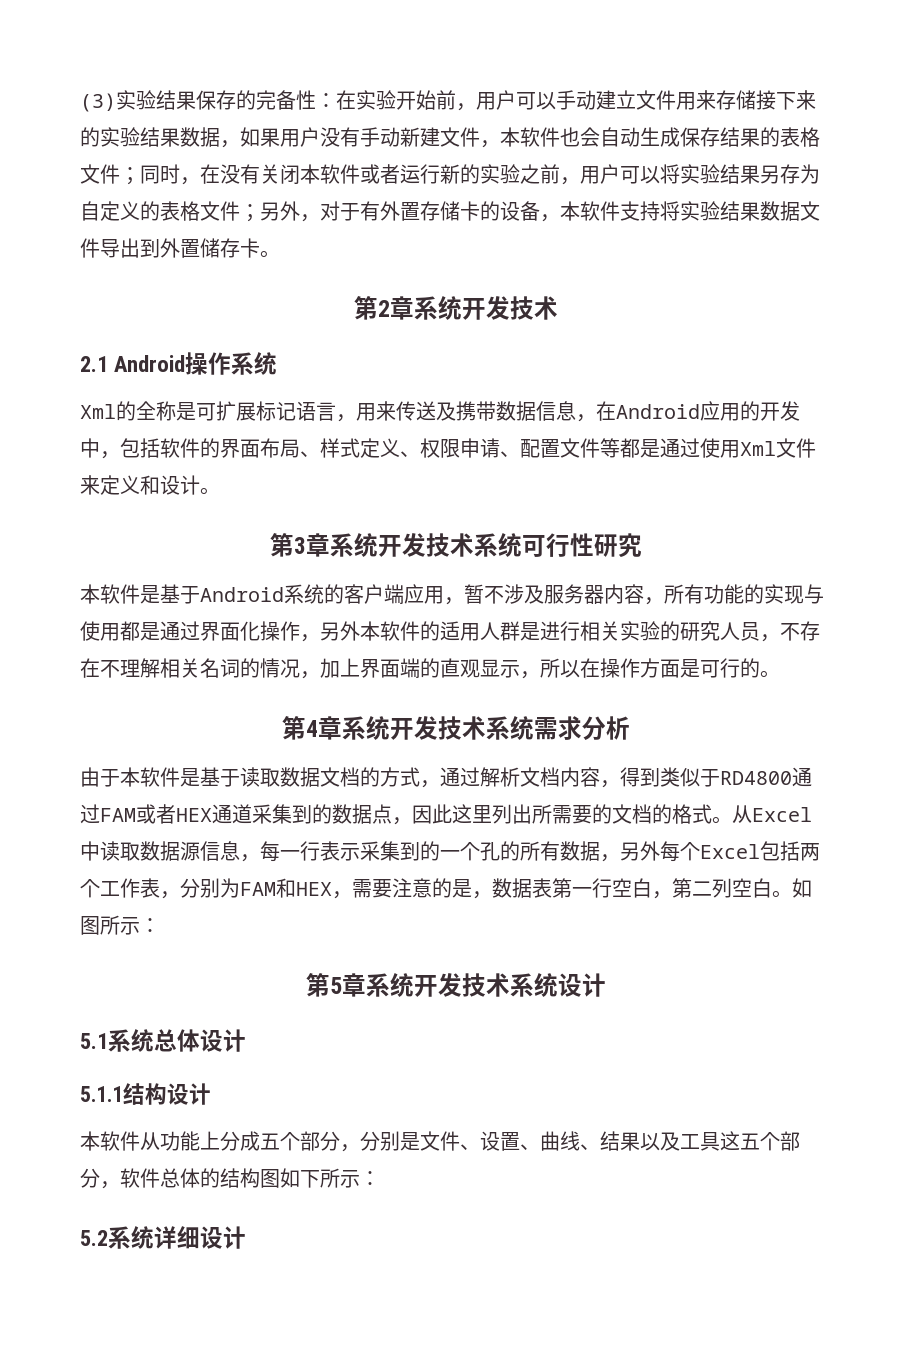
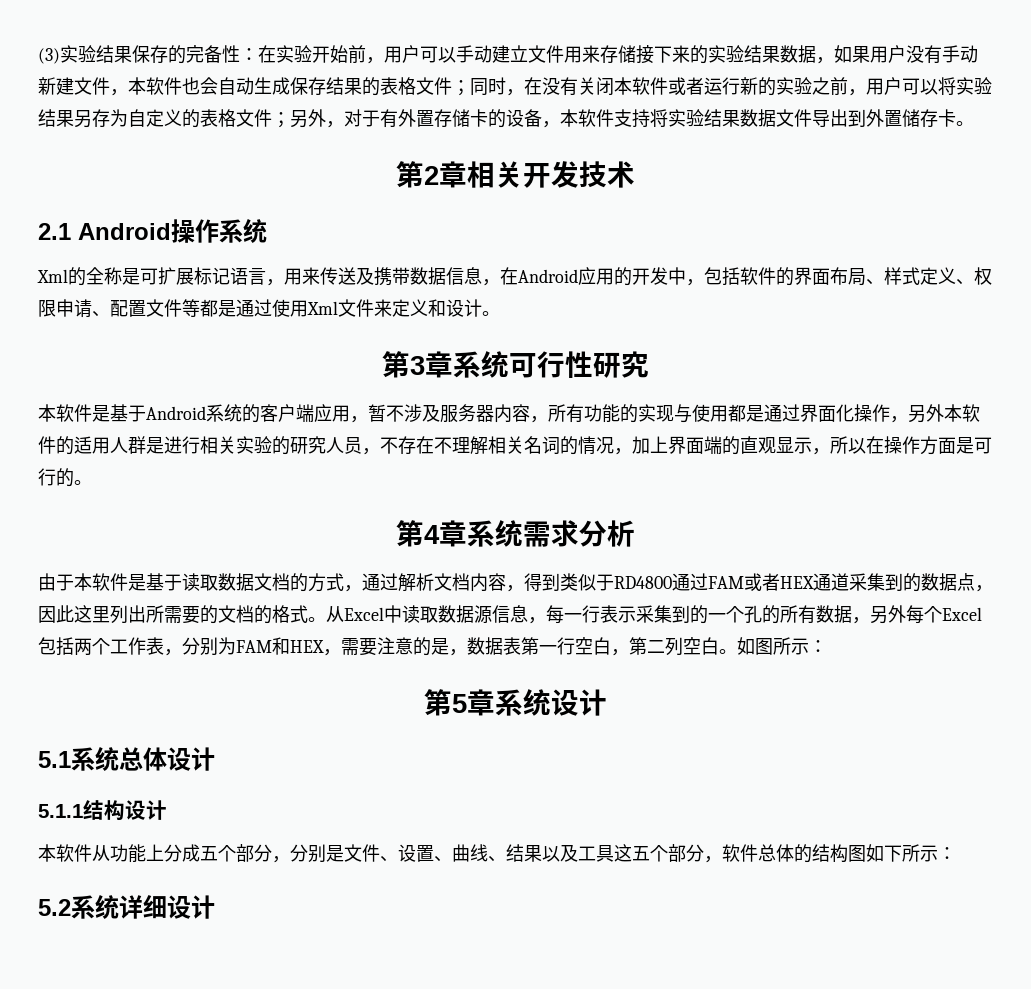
- 第2章系统开发技术
+ 第2章相关开发技术
- 第3章系统开发技术系统可行性研究
+ 第3章系统可行性研究
- 第4章系统开发技术系统需求分析
+ 第4章系统需求分析
- 第5章系统开发技术系统设计
+ 第5章系统设计

